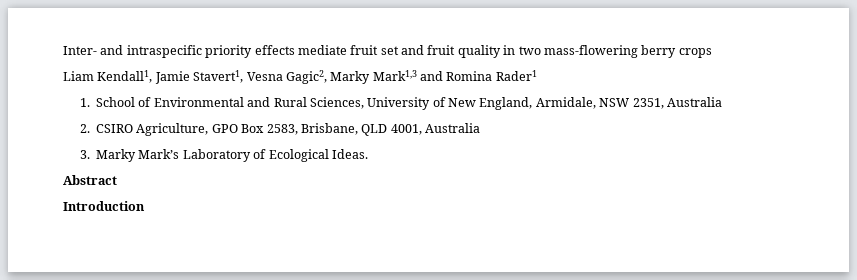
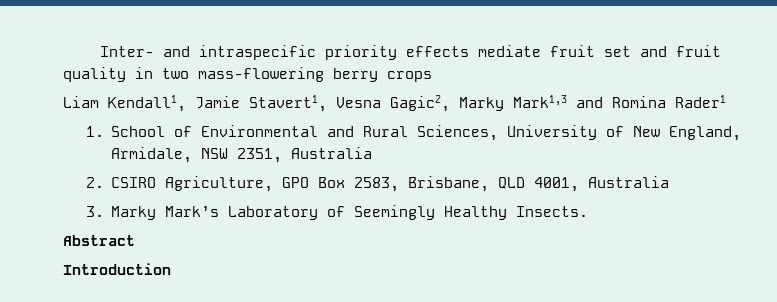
- 3. Marky Mark’s Laboratory of Ecological Ideas.
+ 3. Marky Mark’s Laboratory of Seemingly Healthy Insects.

